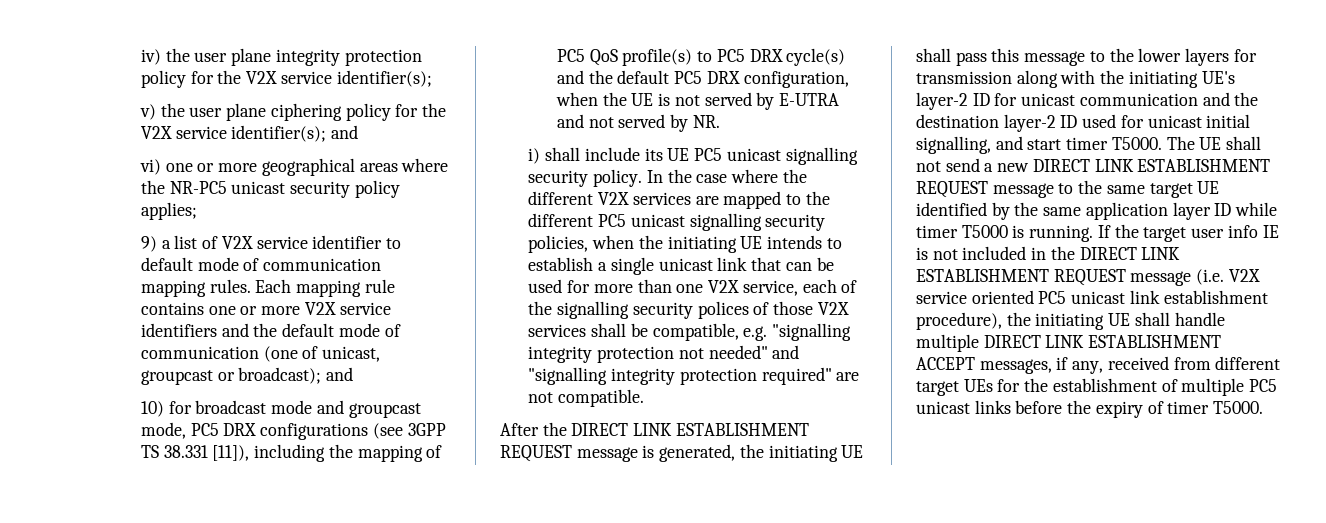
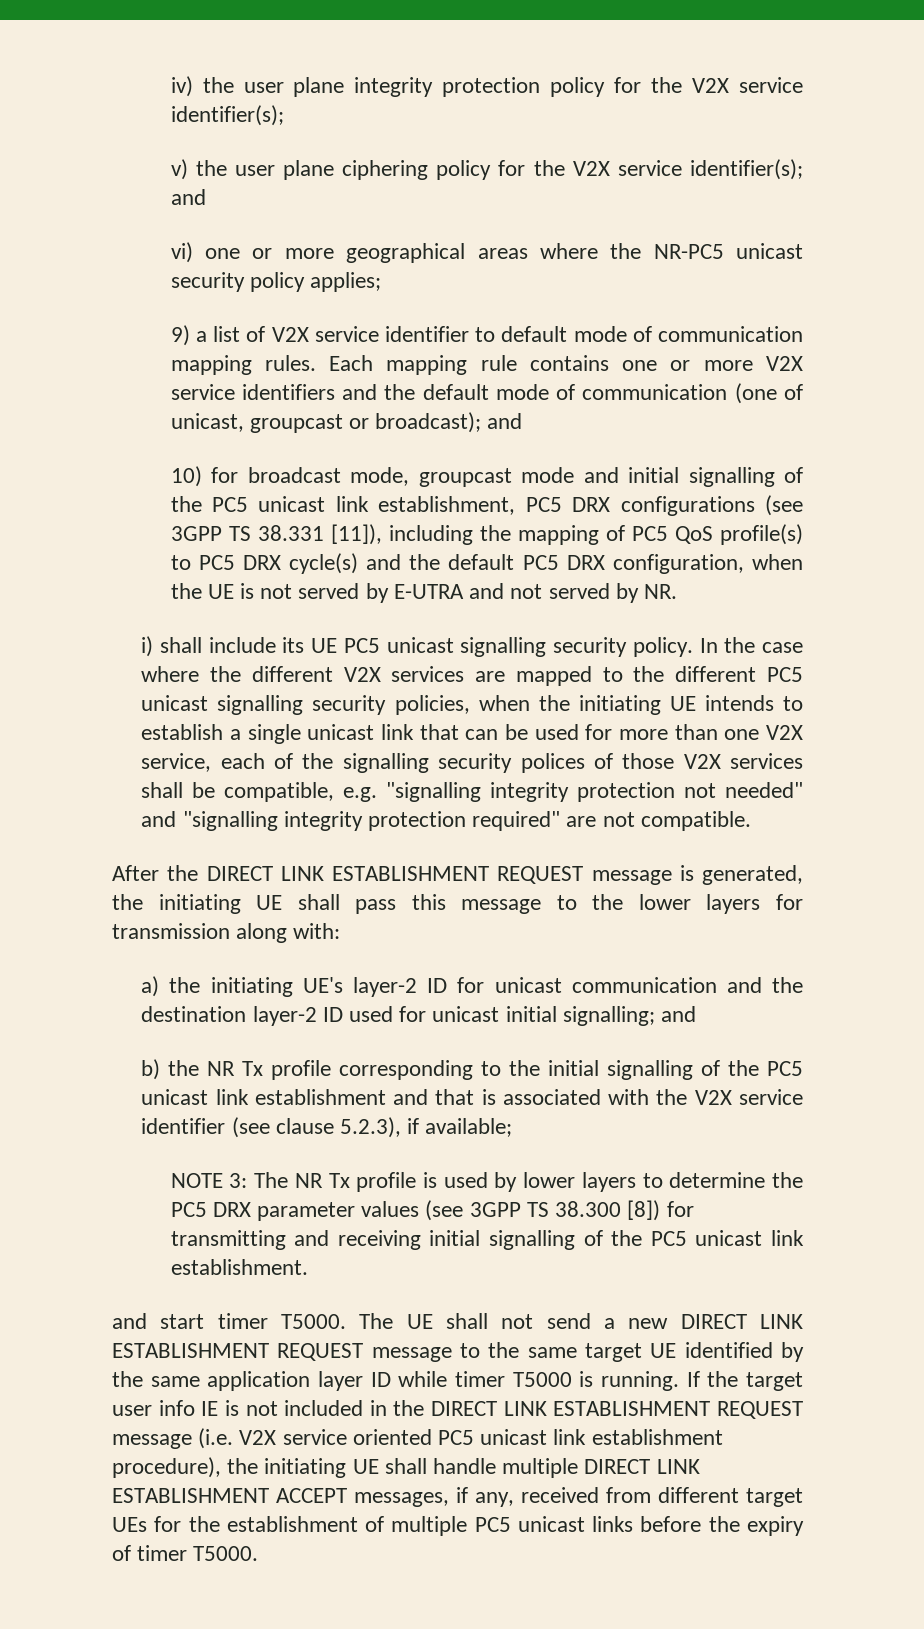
- 10) for broadcast mode and groupcast mode, PC5 DRX configurations (see 3GPP TS 38.331 [11]), including the mapping of PC5 QoS profile(s) to PC5 DRX cycle(s) and the default PC5 DRX configuration, when the UE is not served by E-UTRA and not served by NR.
+ 10) for broadcast mode, groupcast mode and initial signalling of the PC5 unicast link establishment, PC5 DRX configurations (see 3GPP TS 38.331 [11]), including the mapping of PC5 QoS profile(s) to PC5 DRX cycle(s) and the default PC5 DRX configuration, when the UE is not served by E-UTRA and not served by NR.
- After the DIRECT LINK ESTABLISHMENT REQUEST message is generated, the initiating UE shall pass this message to the lower layers for transmission along with the initiating UE's layer-2 ID for unicast communication and the destination layer-2 ID used for unicast initial signalling, and start timer T5000.
+ After the DIRECT LINK ESTABLISHMENT REQUEST message is generated, the initiating UE shall pass this message to the lower layers for transmission along with:
+ a) the initiating UE's layer-2 ID for unicast communication and the destination layer-2 ID used for unicast initial signalling; and
+ b) the NR Tx profile corresponding to the initial signalling of the PC5 unicast link establishment and that is associated with the V2X service identifier (see clause 5.2.3), if available;
+ NOTE 3: The NR Tx profile is used by lower layers to determine the PC5 DRX parameter values (see 3GPP TS 38.300 [8]) for transmitting and receiving initial signalling of the PC5 unicast link establishment.
+ and start timer T5000.

